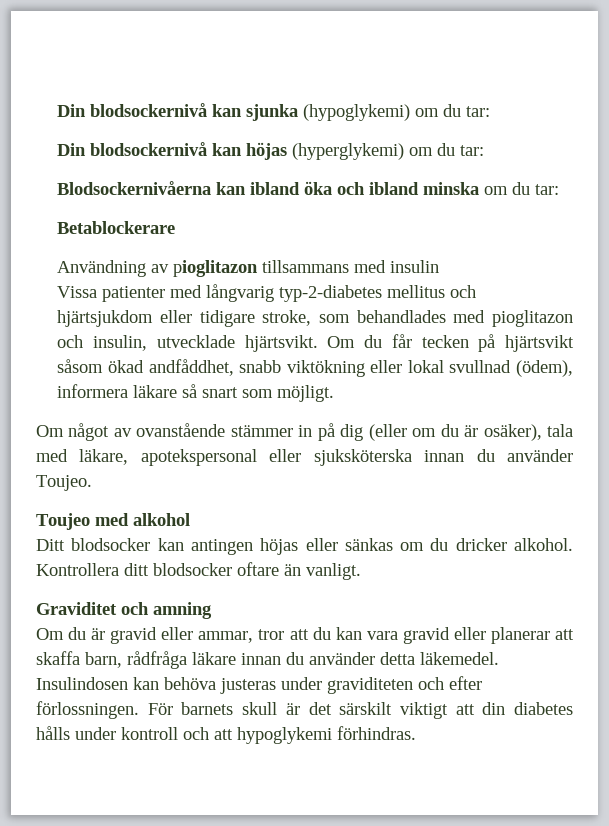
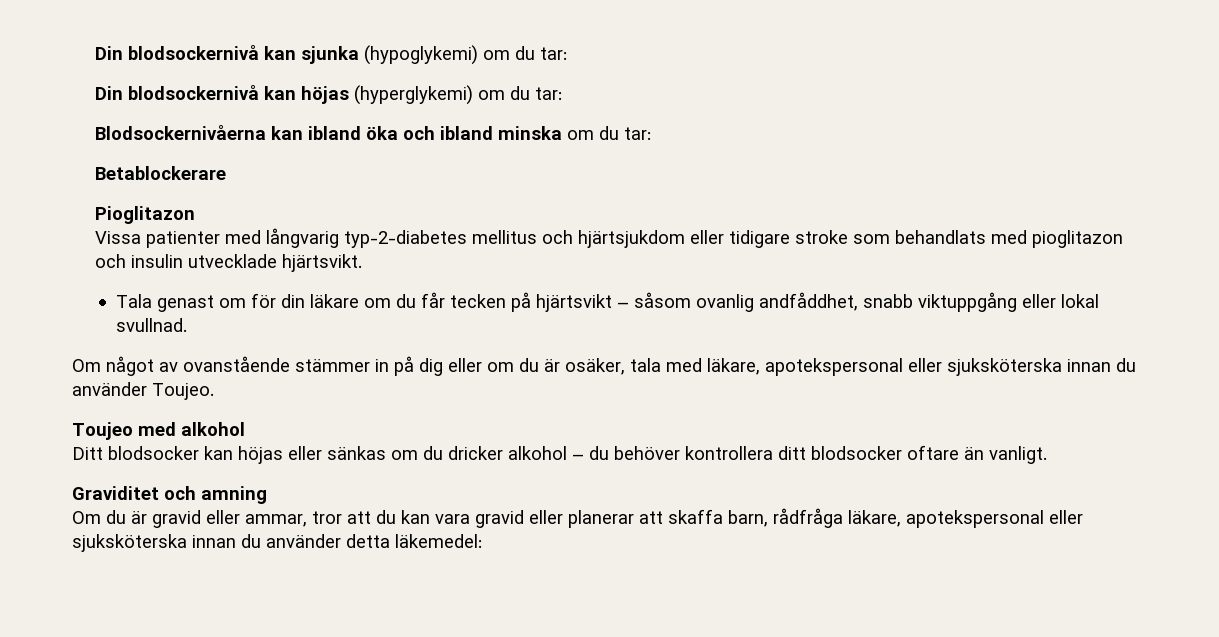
- Användning av pioglitazon tillsammans med insulin
+ Pioglitazon
- Vissa patienter med långvarig typ-2-diabetes mellitus och hjärtsjukdom eller tidigare stroke, som behandlades med pioglitazon och insulin, utvecklade hjärtsvikt. Om du får tecken på hjärtsvikt såsom ökad andfåddhet, snabb viktökning eller lokal svullnad (ödem), informera läkare så snart som möjligt.
+ Vissa patienter med långvarig typ-2-diabetes mellitus och hjärtsjukdom eller tidigare stroke som behandlats med pioglitazon och insulin utvecklade hjärtsvikt.
+ Tala genast om för din läkare om du får tecken på hjärtsvikt – såsom ovanlig andfåddhet, snabb viktuppgång eller lokal svullnad.
- Om något av ovanstående stämmer in på dig (eller om du är osäker), tala med läkare, apotekspersonal eller sjuksköterska innan du använder Toujeo.
+ Om något av ovanstående stämmer in på dig eller om du är osäker, tala med läkare, apotekspersonal eller sjuksköterska innan du använder Toujeo.
- Ditt blodsocker kan antingen höjas eller sänkas om du dricker alkohol. Kontrollera ditt blodsocker oftare än vanligt.
+ Ditt blodsocker kan höjas eller sänkas om du dricker alkohol – du behöver kontrollera ditt blodsocker oftare än vanligt.
- Om du är gravid eller ammar, tror att du kan vara gravid eller planerar att skaffa barn, rådfråga läkare innan du använder detta läkemedel. Insulindosen kan behöva justeras under graviditeten och efter förlossningen. För barnets skull är det särskilt viktigt att din diabetes hålls under kontroll och att hypoglykemi förhindras.
+ Om du är gravid eller ammar, tror att du kan vara gravid eller planerar att skaffa barn, rådfråga läkare, apotekspersonal eller sjuksköterska innan du använder detta läkemedel:

